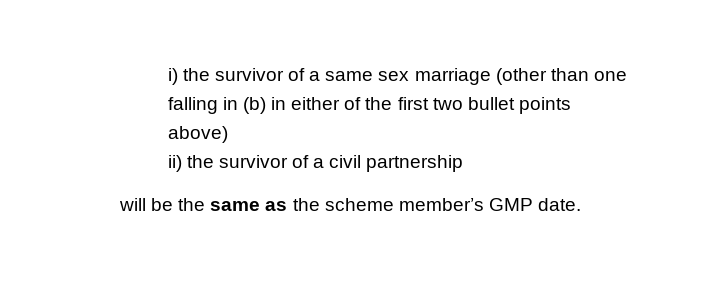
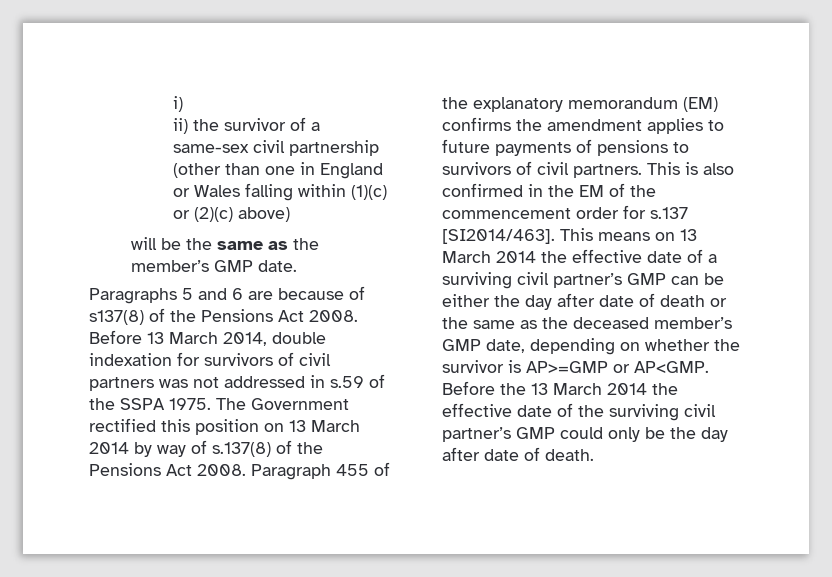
- i) the survivor of a same sex marriage (other than one falling in (b) in either of the first two bullet points above)
+ i)
- ii) the survivor of a civil partnership
+ ii) the survivor of a same-sex civil partnership (other than one in England or Wales falling within (1)(c) or (2)(c) above)
- will be the same as the scheme member’s GMP date.
+ will be the same as the member’s GMP date.
+ Paragraphs 5 and 6 are because of s137(8) of the Pensions Act 2008. Before 13 March 2014, double indexation for survivors of civil partners was not addressed in s.59 of the SSPA 1975. The Government rectified this position on 13 March 2014 by way of s.137(8) of the Pensions Act 2008. Paragraph 455 of the explanatory memorandum (EM) confirms the amendment applies to future payments of pensions to survivors of civil partners. This is also confirmed in the EM of the commencement order for s.137 [SI2014/463]. This means on 13 March 2014 the effective date of a surviving civil partner’s GMP can be either the day after date of death or the same as the deceased member’s GMP date, depending on whether the survivor is AP>=GMP or AP<GMP. Before the 13 March 2014 the effective date of the surviving civil partner’s GMP could only be the day after date of death.

